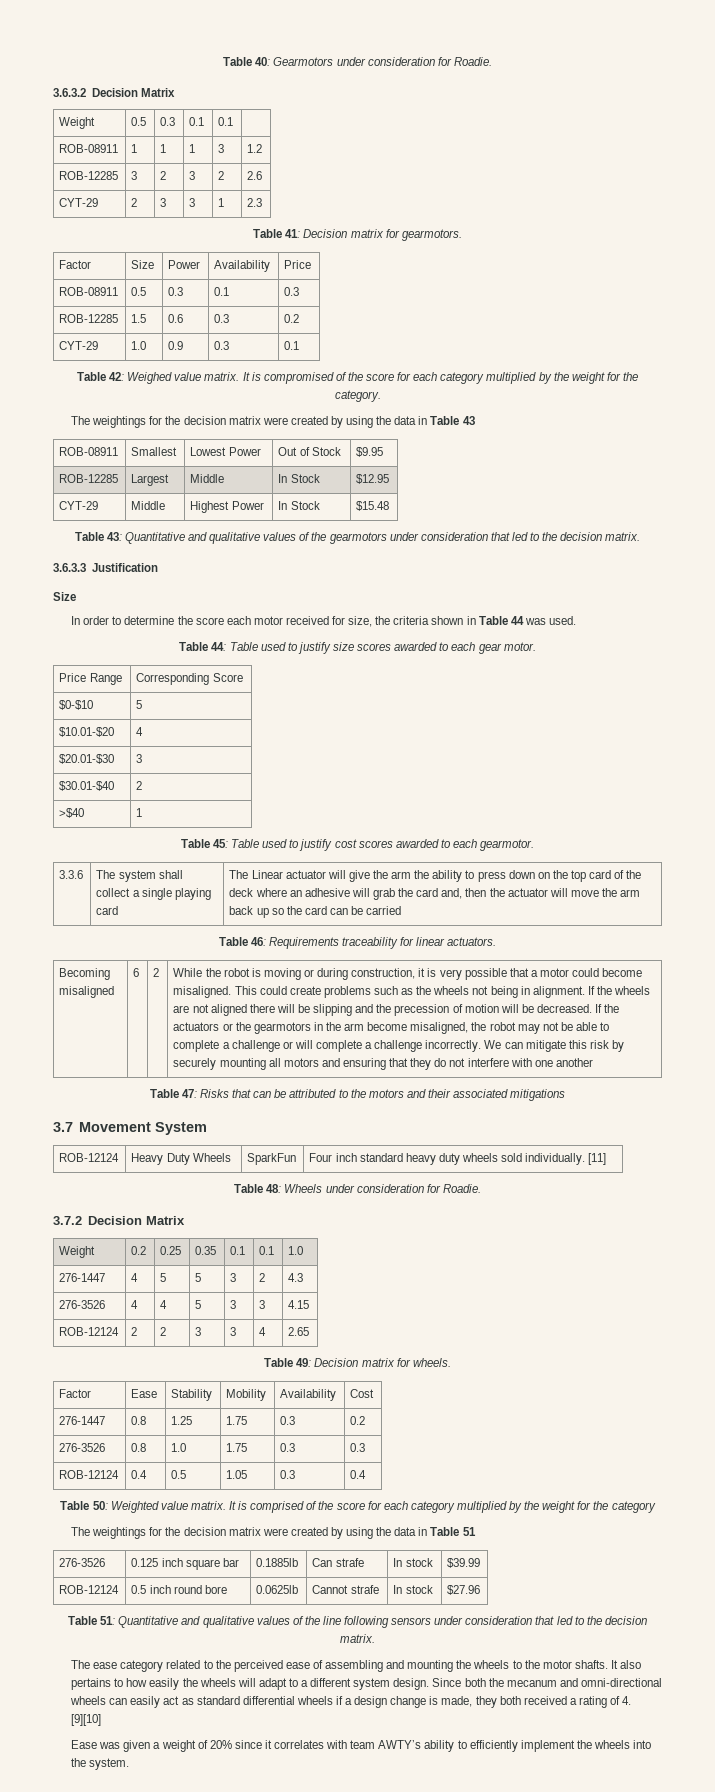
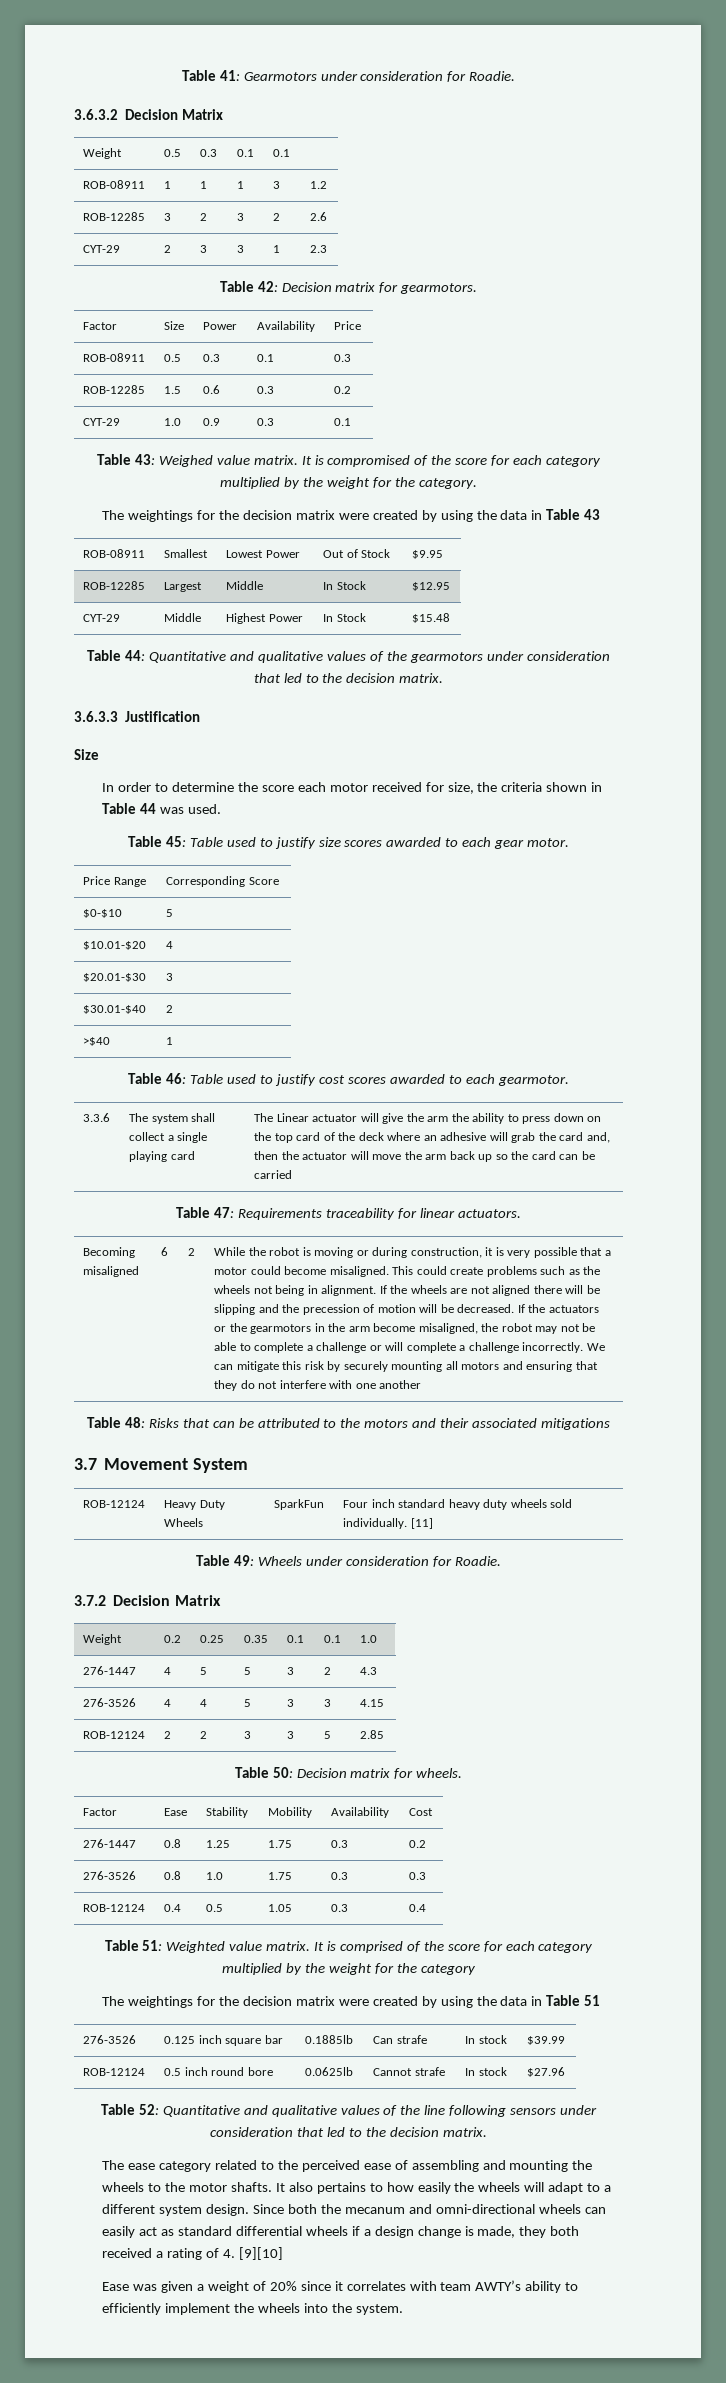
- Table 40: Gearmotors under consideration for Roadie.
+ Table 41: Gearmotors under consideration for Roadie.
- Table 41: Decision matrix for gearmotors.
+ Table 42: Decision matrix for gearmotors.
- Table 42: Weighed value matrix.
+ Table 43: Weighed value matrix.
- Table 43: Quantitative and qualitative values of the gearmotors under consideration that led to the decision matrix.
+ Table 44: Quantitative and qualitative values of the gearmotors under consideration that led to the decision matrix.
- Table 44: Table used to justify size scores awarded to each gear motor.
+ Table 45: Table used to justify size scores awarded to each gear motor.
- Table 45: Table used to justify cost scores awarded to each gearmotor.
+ Table 46: Table used to justify cost scores awarded to each gearmotor.
- Table 46: Requirements traceability for linear actuators.
+ Table 47: Requirements traceability for linear actuators.
- Table 47: Risks that can be attributed to the motors and their associated mitigations
+ Table 48: Risks that can be attributed to the motors and their associated mitigations
- Table 48: Wheels under consideration for Roadie.
+ Table 49: Wheels under consideration for Roadie.
- ROB-12124 | 2 | 2 | 3 | 3 | 4 | 2.65
- Table 49: Decision matrix for wheels.
+ ROB-12124 | 2 | 2 | 3 | 3 | 5 | 2.85
+ Table 50: Decision matrix for wheels.
- Table 50: Weighted value matrix.
+ Table 51: Weighted value matrix.
- Table 51: Quantitative and qualitative values of the line following sensors under consideration that led to the decision matrix.
+ Table 52: Quantitative and qualitative values of the line following sensors under consideration that led to the decision matrix.

